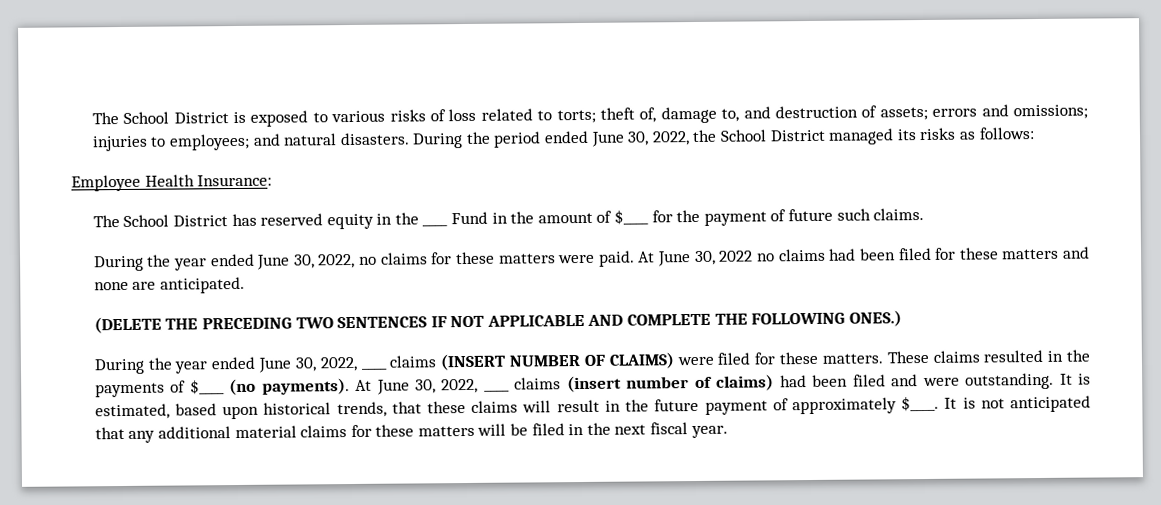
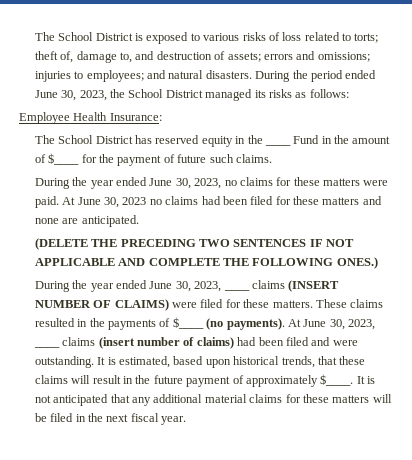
- During the period ended June 30, 2022, the School District managed its risks as follows:
+ During the period ended June 30, 2023, the School District managed its risks as follows:
- During the year ended June 30, 2022, no claims for these matters were paid.
+ During the year ended June 30, 2023, no claims for these matters were paid.
- At June 30, 2022 no claims had been filed for these matters and none are anticipated.
+ At June 30, 2023 no claims had been filed for these matters and none are anticipated.
- During the year ended June 30, 2022, ____ claims (INSERT NUMBER OF CLAIMS) were filed for these matters.
+ During the year ended June 30, 2023, ____ claims (INSERT NUMBER OF CLAIMS) were filed for these matters.
- At June 30, 2022, ____ claims (insert number of claims) had been filed and were outstanding.
+ At June 30, 2023, ____ claims (insert number of claims) had been filed and were outstanding.

